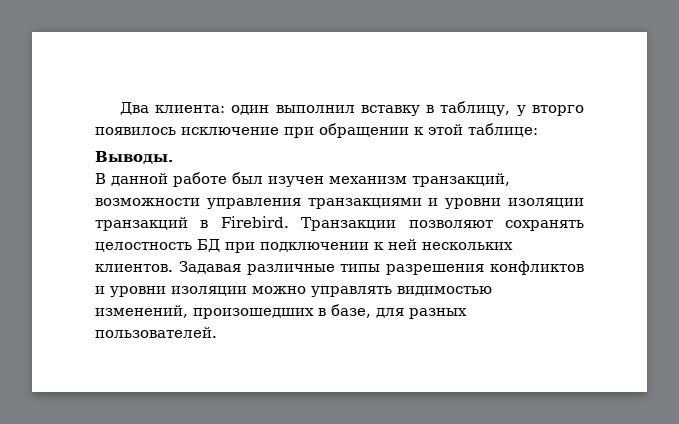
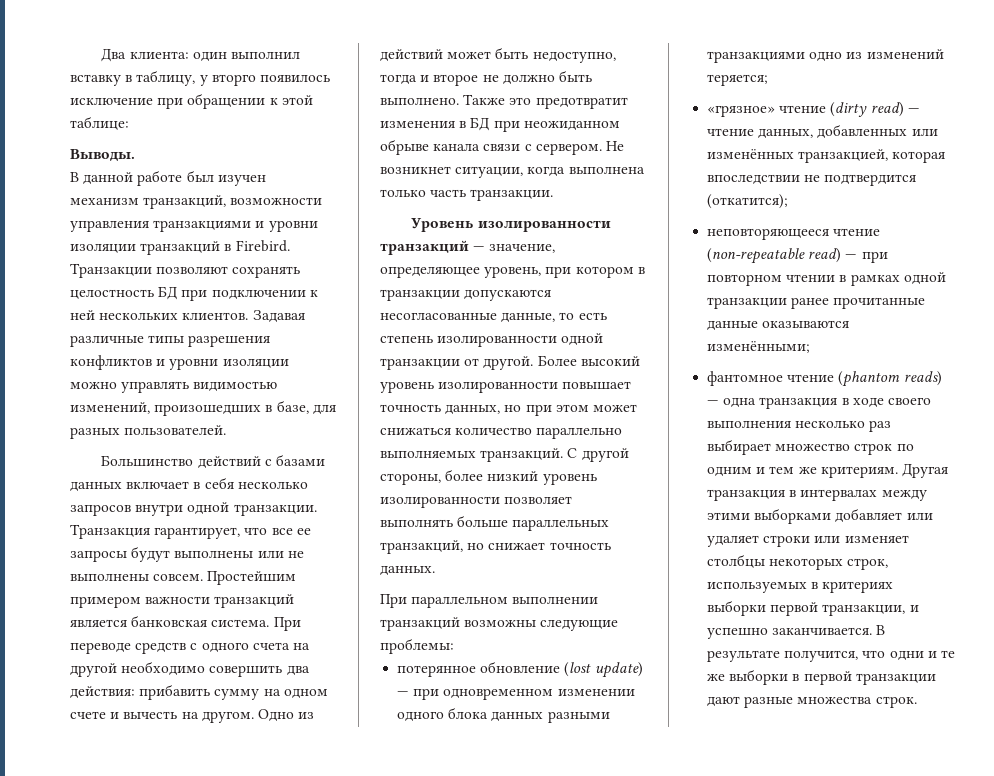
+ Большинство действий с базами данных включает в себя несколько запросов внутри одной транзакции. Транзакция гарантирует, что все ее запросы будут выполнены или не выполнены совсем. Простейшим примером важности транзакций является банковская система. При переводе средств с одного счета на другой необходимо совершить два действия: прибавить сумму на одном счете и вычесть на другом. Одно из действий может быть недоступно, тогда и второе не должно быть выполнено. Также это предотвратит изменения в БД при неожиданном обрыве канала связи с сервером. Не возникнет ситуации, когда выполнена только часть транзакции.
+ Уровень изолированности транзакций — значение, определяющее уровень, при котором в транзакции допускаются несогласованные данные, то есть степень изолированности одной транзакции от другой. Более высокий уровень изолированности повышает точность данных, но при этом может снижаться количество параллельно выполняемых транзакций. С другой стороны, более низкий уровень изолированности позволяет выполнять больше параллельных транзакций, но снижает точность данных.
+ При параллельном выполнении транзакций возможны следующие проблемы:
+ потерянное обновление (lost update) — при одновременном изменении одного блока данных разными транзакциями одно из изменений теряется;
+ «грязное» чтение (dirty read) — чтение данных, добавленных или изменённых транзакцией, которая впоследствии не подтвердится (откатится);
+ неповторяющееся чтение (non-repeatable read) — при повторном чтении в рамках одной транзакции ранее прочитанные данные оказываются изменёнными;
+ фантомное чтение (phantom reads) — одна транзакция в ходе своего выполнения несколько раз выбирает множество строк по одним и тем же критериям. Другая транзакция в интервалах между этими выборками добавляет или удаляет строки или изменяет столбцы некоторых строк, используемых в критериях выборки первой транзакции, и успешно заканчивается. В результате получится, что одни и те же выборки в первой транзакции дают разные множества строк.

